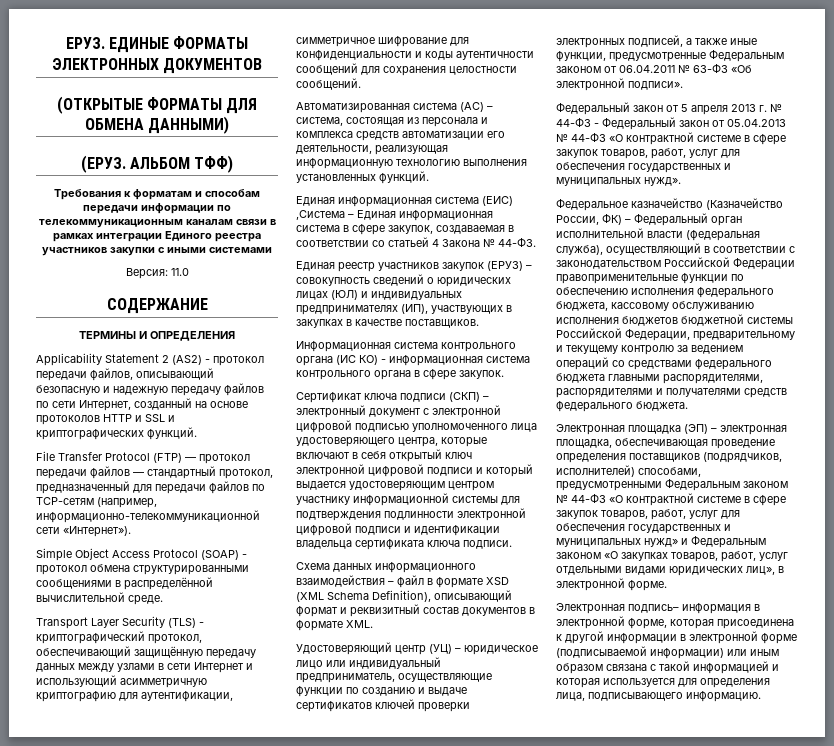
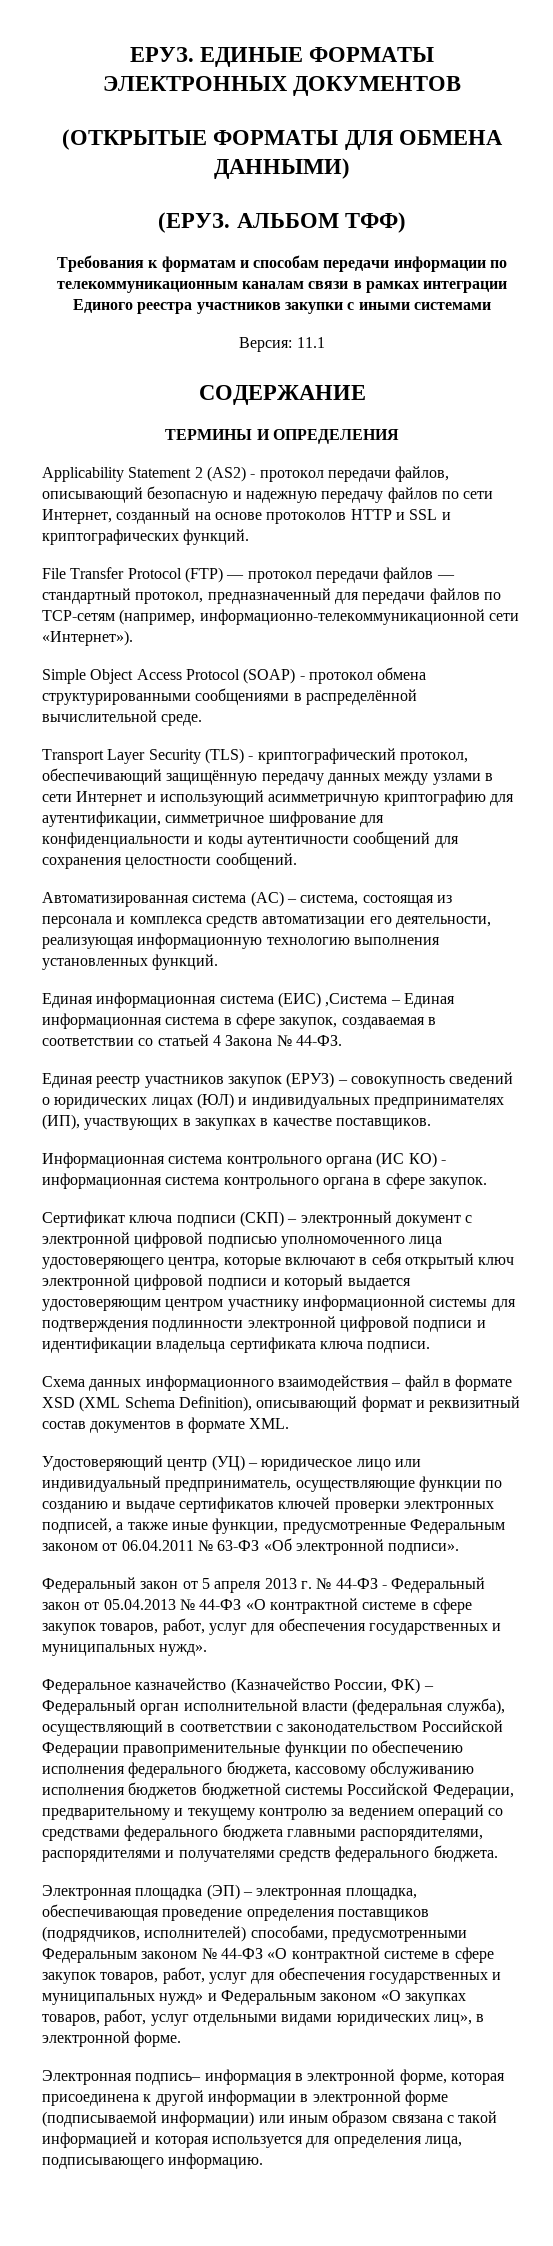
- Версия: 11.0
+ Версия: 11.1

